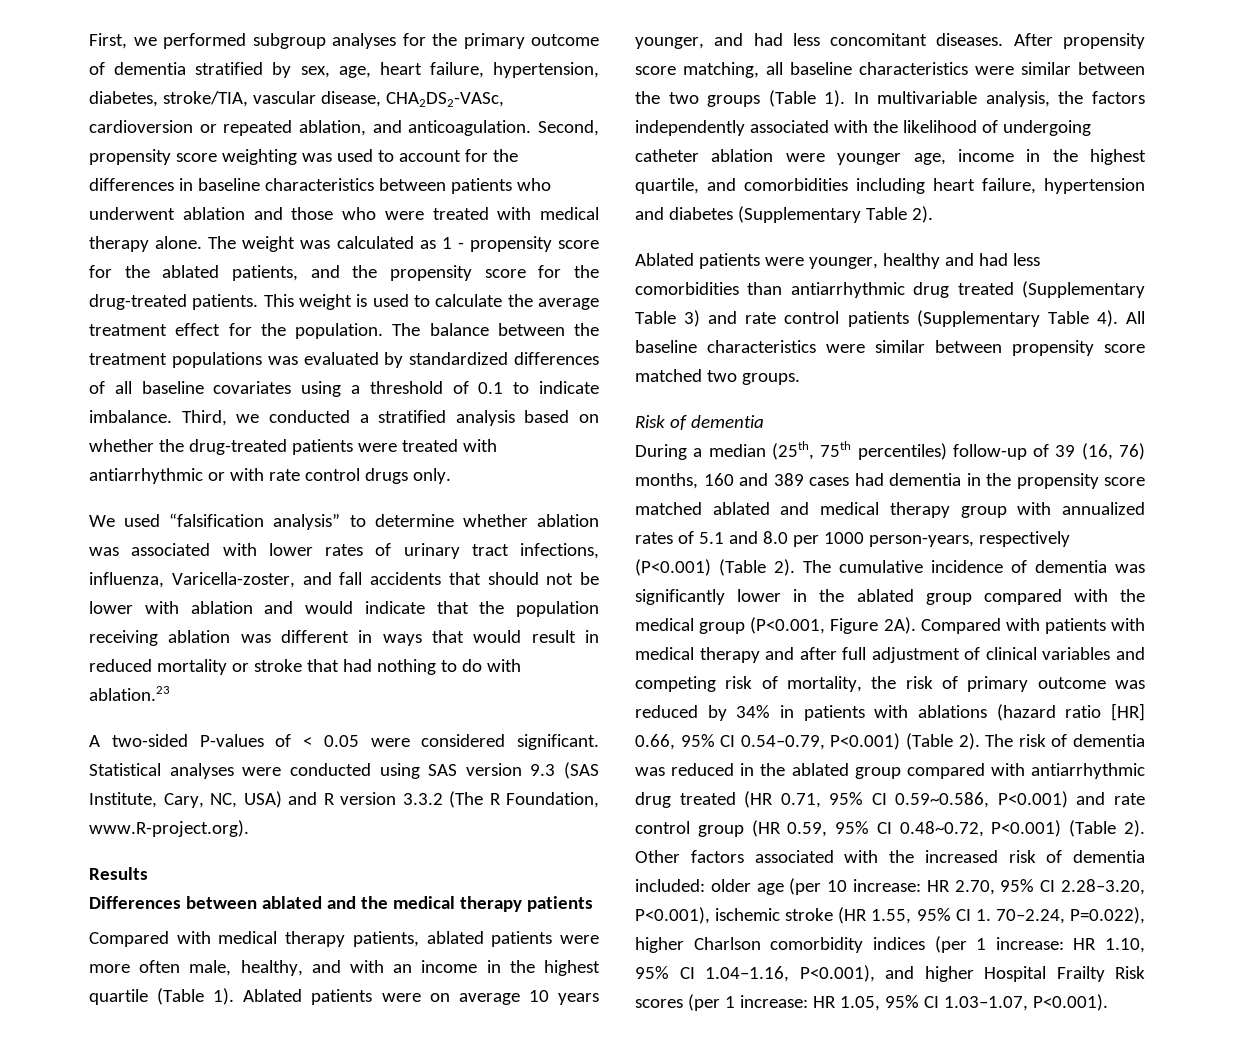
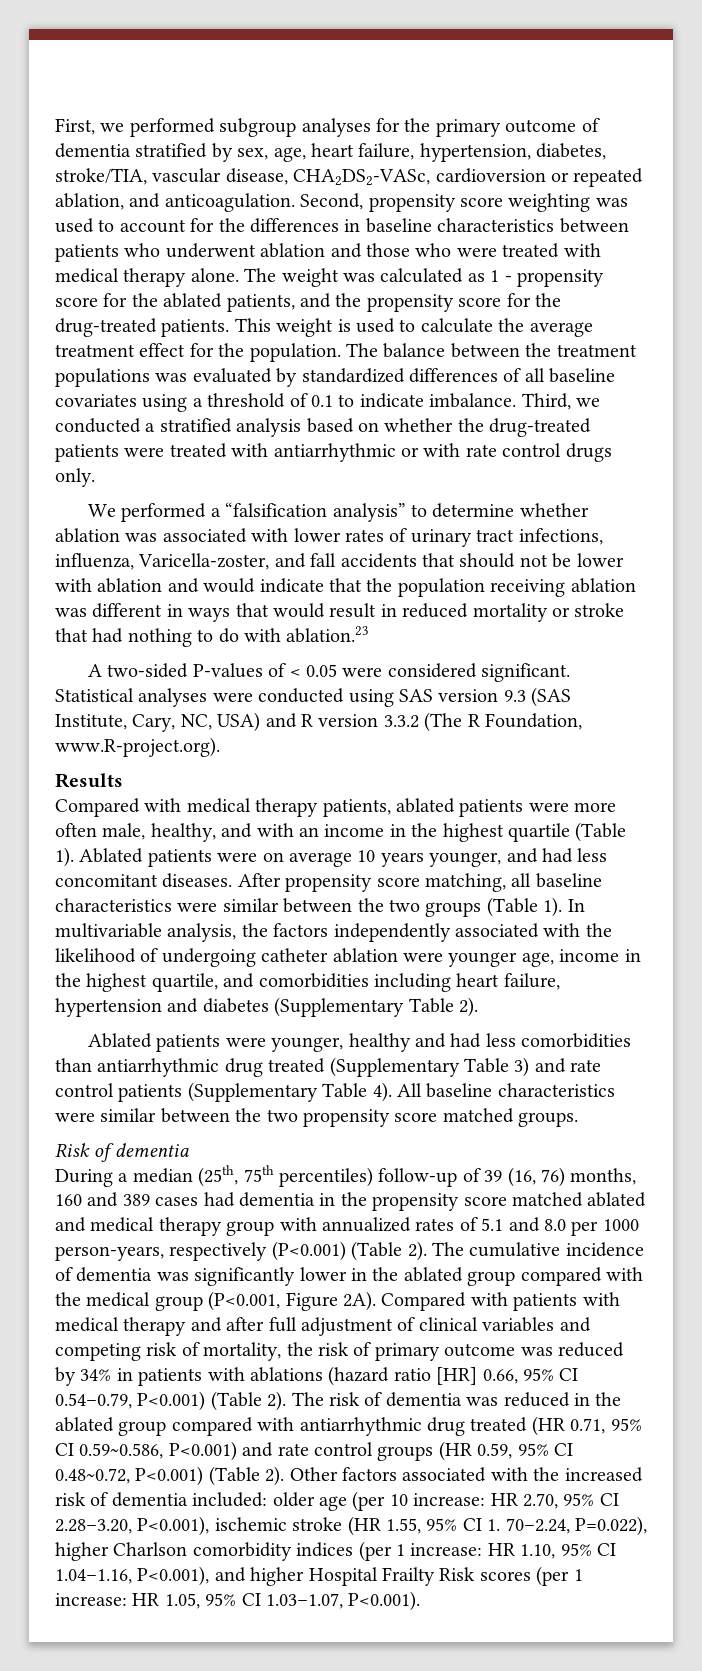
- We used “falsification analysis” to determine whether ablation was associated with lower rates of urinary tract infections, influenza, Varicella-zoster, and fall accidents that should not be lower with ablation and would indicate that the population receiving ablation was different in ways that would result in reduced mortality or stroke that had nothing to do with ablation.23
+ We performed a “falsification analysis” to determine whether ablation was associated with lower rates of urinary tract infections, influenza, Varicella-zoster, and fall accidents that should not be lower with ablation and would indicate that the population receiving ablation was different in ways that would result in reduced mortality or stroke that had nothing to do with ablation.23
- Differences between ablated and the medical therapy patients
- All baseline characteristics were similar between propensity score matched two groups.
+ All baseline characteristics were similar between the two propensity score matched groups.
- The risk of dementia was reduced in the ablated group compared with antiarrhythmic drug treated (HR 0.71, 95% CI 0.59~0.586, P<0.001) and rate control group (HR 0.59, 95% CI 0.48~0.72, P<0.001) (Table 2).
+ The risk of dementia was reduced in the ablated group compared with antiarrhythmic drug treated (HR 0.71, 95% CI 0.59~0.586, P<0.001) and rate control groups (HR 0.59, 95% CI 0.48~0.72, P<0.001) (Table 2).

